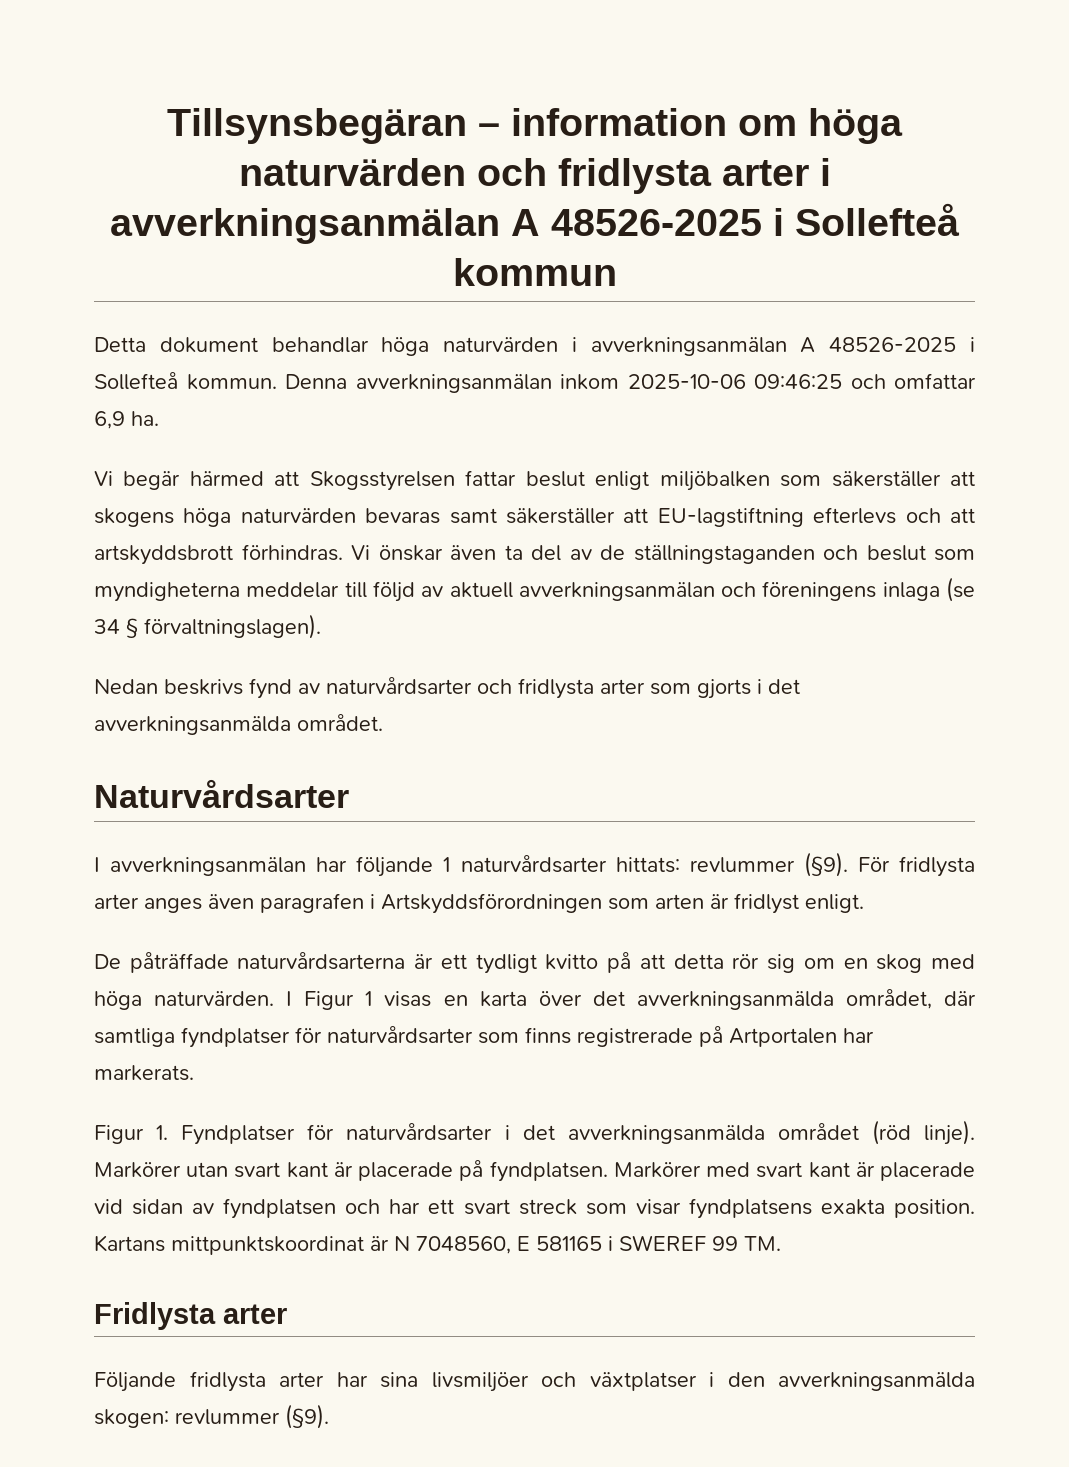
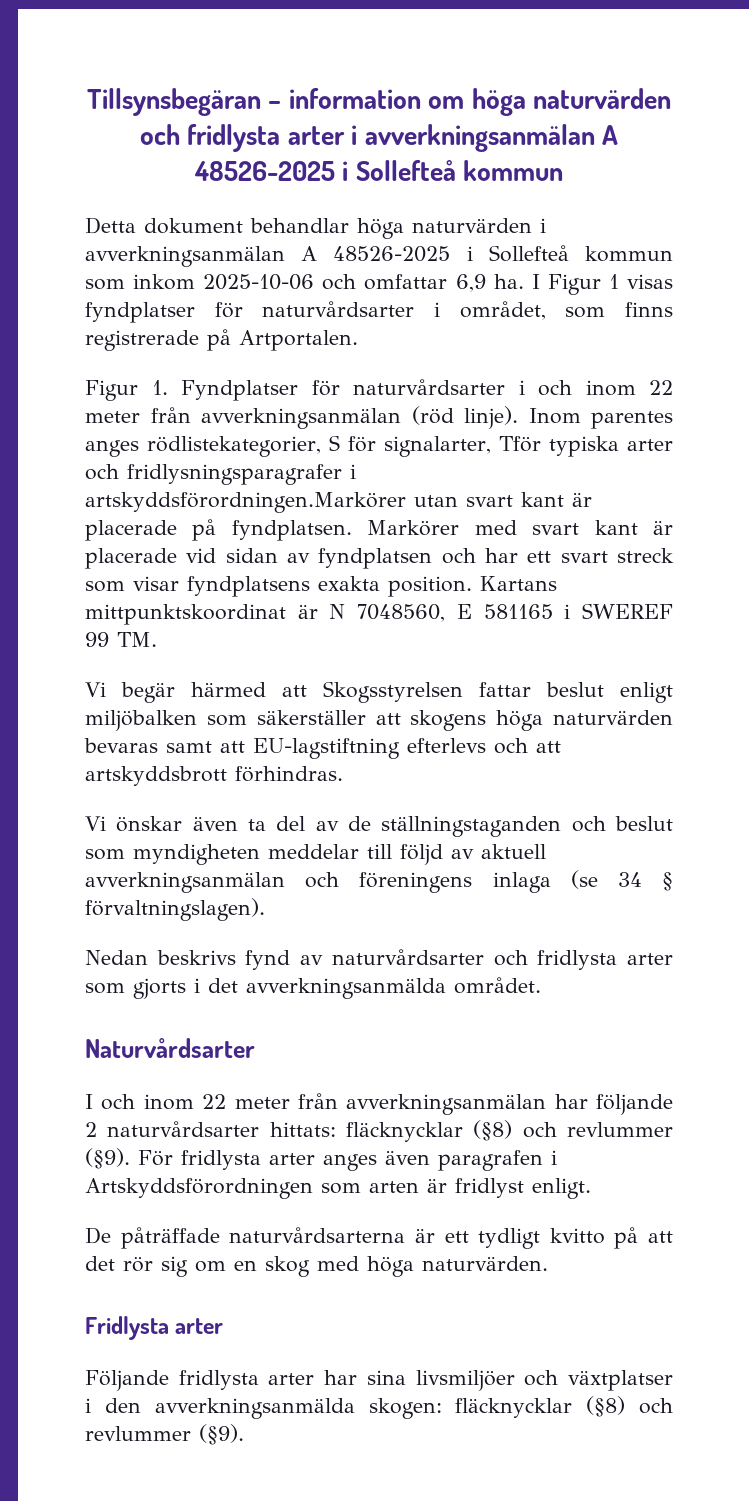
- Detta dokument behandlar höga naturvärden i avverkningsanmälan A 48526-2025 i Sollefteå kommun. Denna avverkningsanmälan inkom 2025-10-06 09:46:25 och omfattar 6,9 ha.
- Vi begär härmed att Skogsstyrelsen fattar beslut enligt miljöbalken som säkerställer att skogens höga naturvärden bevaras samt säkerställer att EU-lagstiftning efterlevs och att artskyddsbrott förhindras. Vi önskar även ta del av de ställningstaganden och beslut som myndigheterna meddelar till följd av aktuell avverkningsanmälan och föreningens inlaga (se 34 § förvaltningslagen).
- Nedan beskrivs fynd av naturvårdsarter och fridlysta arter som gjorts i det avverkningsanmälda området.
- Naturvårdsarter
- I avverkningsanmälan har följande 1 naturvårdsarter hittats: revlummer (§9). För fridlysta arter anges även paragrafen i Artskyddsförordningen som arten är fridlyst enligt.
- De påträffade naturvårdsarterna är ett tydligt kvitto på att detta rör sig om en skog med höga naturvärden. I Figur 1 visas en karta över det avverkningsanmälda området, där samtliga fyndplatser för naturvårdsarter som finns registrerade på Artportalen har markerats.
+ Detta dokument behandlar höga naturvärden i avverkningsanmälan A 48526-2025 i Sollefteå kommun som inkom 2025-10-06 och omfattar 6,9 ha. I Figur 1 visas fyndplatser för naturvårdsarter i området, som finns registrerade på Artportalen.
- Figur 1. Fyndplatser för naturvårdsarter i det avverkningsanmälda området (röd linje). Markörer utan svart kant är placerade på fyndplatsen.
+ Figur 1. Fyndplatser för naturvårdsarter i och inom 22 meter från avverkningsanmälan (röd linje). Inom parentes anges rödlistekategorier, S för signalarter, Tför typiska arter och fridlysningsparagrafer i artskyddsförordningen.Markörer utan svart kant är placerade på fyndplatsen.
+ Vi begär härmed att Skogsstyrelsen fattar beslut enligt miljöbalken som säkerställer att skogens höga naturvärden bevaras samt att EU-lagstiftning efterlevs och att artskyddsbrott förhindras.
+ Vi önskar även ta del av de ställningstaganden och beslut som myndigheten meddelar till följd av aktuell avverkningsanmälan och föreningens inlaga (se 34 § förvaltningslagen).
+ Nedan beskrivs fynd av naturvårdsarter och fridlysta arter som gjorts i det avverkningsanmälda området.
+ Naturvårdsarter
+ I och inom 22 meter från avverkningsanmälan har följande 2 naturvårdsarter hittats: fläcknycklar (§8) och revlummer (§9). För fridlysta arter anges även paragrafen i Artskyddsförordningen som arten är fridlyst enligt.
+ De påträffade naturvårdsarterna är ett tydligt kvitto på att det rör sig om en skog med höga naturvärden.
- Följande fridlysta arter har sina livsmiljöer och växtplatser i den avverkningsanmälda skogen: revlummer (§9).
+ Följande fridlysta arter har sina livsmiljöer och växtplatser i den avverkningsanmälda skogen: fläcknycklar (§8) och revlummer (§9).

